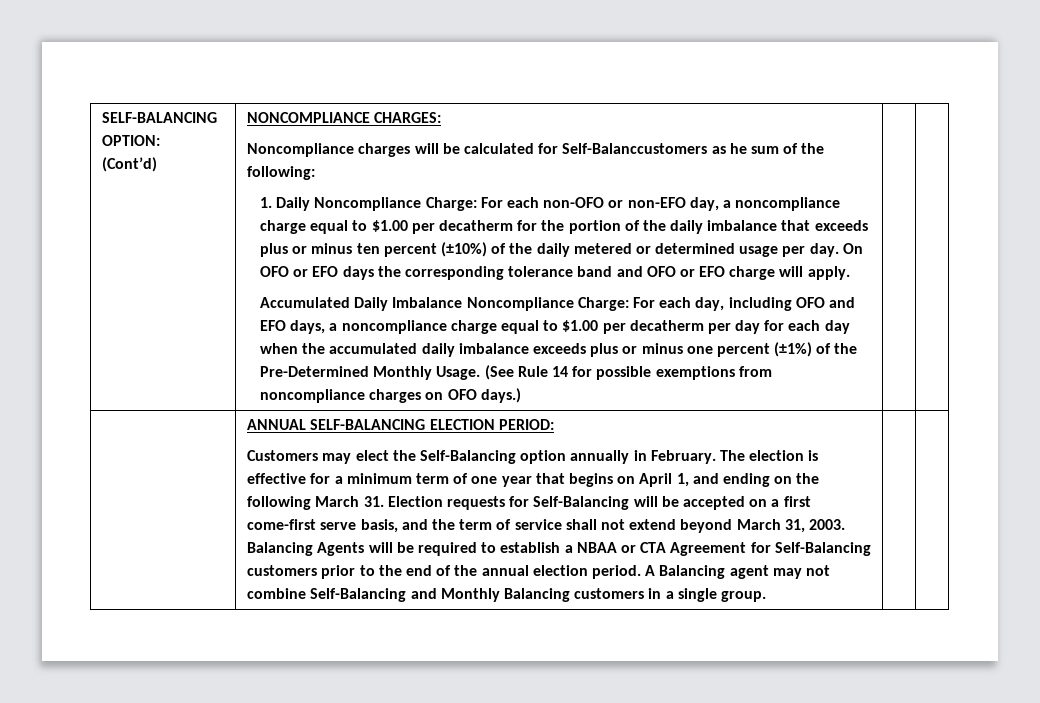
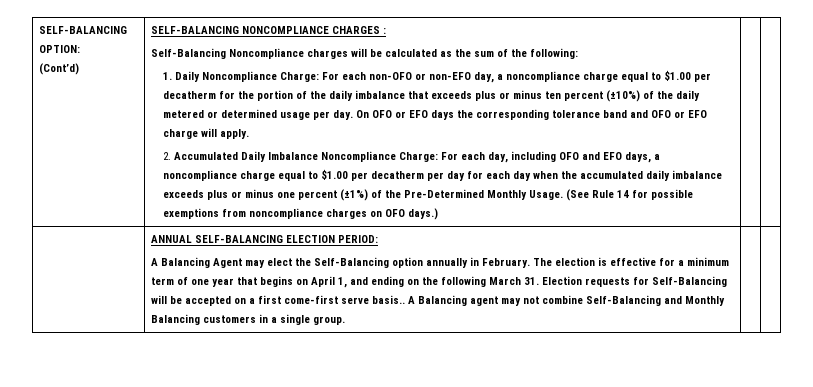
- NONCOMPLIANCE CHARGES:
- Noncompliance charges will be calculated for Self-Balanccustomers as he sum of the following:
+ SELF-BALANCING NONCOMPLIANCE CHARGES :
+ Self-Balancing Noncompliance charges will be calculated as the sum of the following:
- Accumulated Daily Imbalance Noncompliance Charge: For each day, including OFO and EFO days, a noncompliance charge equal to $1.00 per decatherm per day for each day when the accumulated daily imbalance exceeds plus or minus one percent (±1%) of the Pre-Determined Monthly Usage.
+ 2. Accumulated Daily Imbalance Noncompliance Charge: For each day, including OFO and EFO days, a noncompliance charge equal to $1.00 per decatherm per day for each day when the accumulated daily imbalance exceeds plus or minus one percent (±1%) of the Pre-Determined Monthly Usage.
- Customers may elect the Self-Balancing option annually in February.
+ A Balancing Agent may elect the Self-Balancing option annually in February.
- The election is effective for a minimum term of one year that begins on April 1, and ending on the following March 31. Election requests for Self-Balancing will be accepted on a first come-first serve basis, and the term of service shall not extend beyond March 31, 2003. Balancing Agents will be required to establish a NBAA or CTA Agreement for Self-Balancing customers prior to the end of the annual election period.
+ The election is effective for a minimum term of one year that begins on April 1, and ending on the following March 31. Election requests for Self-Balancing will be accepted on a first come-first serve basis..

